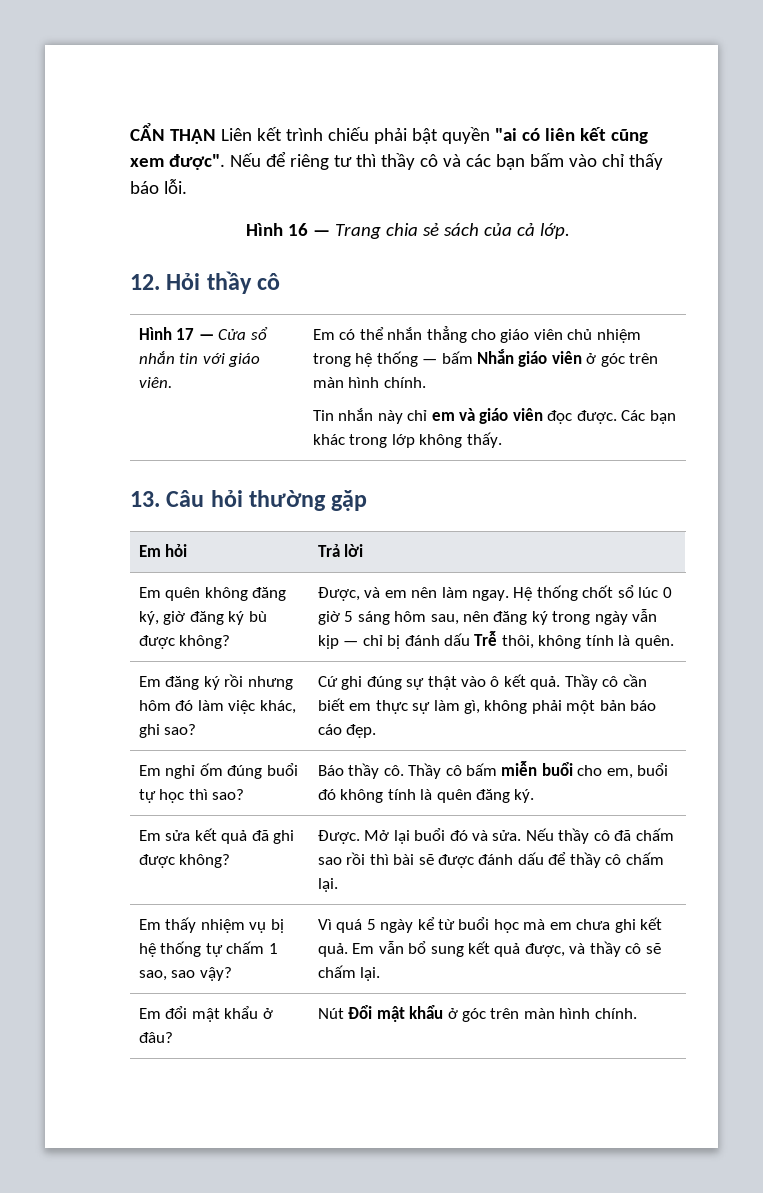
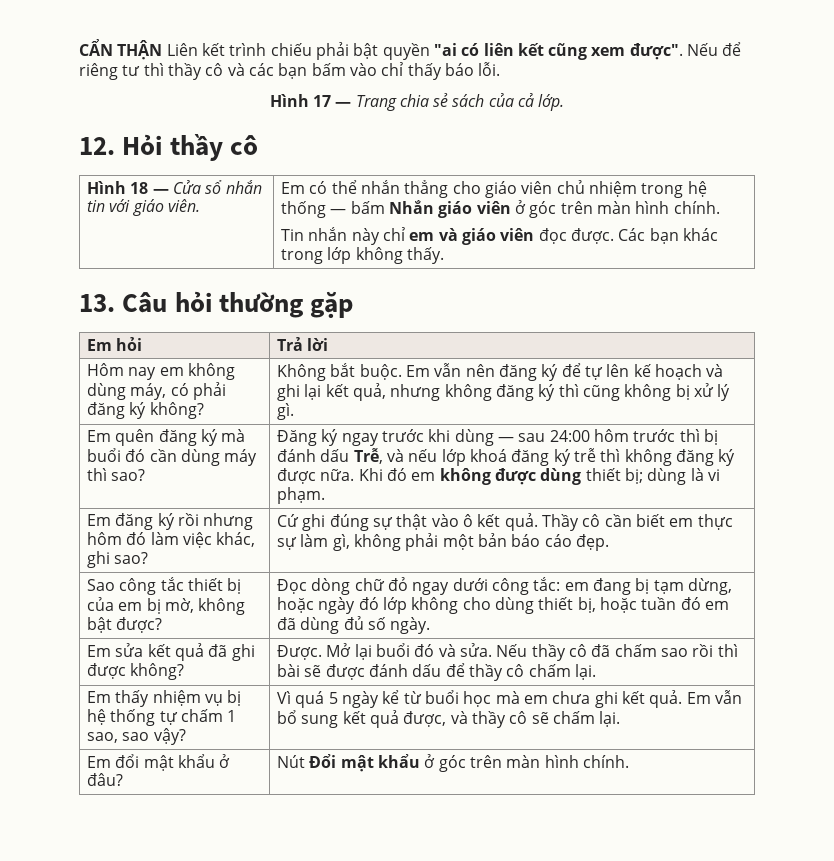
- Hình 16 — Trang chia sẻ sách của cả lớp.
+ Hình 17 — Trang chia sẻ sách của cả lớp.
- Hình 17 — Cửa sổ nhắn tin với giáo viên.
+ Hình 18 — Cửa sổ nhắn tin với giáo viên.
- Em quên không đăng ký, giờ đăng ký bù được không? | Được, và em nên làm ngay. Hệ thống chốt sổ lúc 0 giờ 5 sáng hôm sau, nên đăng ký trong ngày vẫn kịp — chỉ bị đánh dấu Trễ thôi, không tính là quên.
+ Hôm nay em không dùng máy, có phải đăng ký không? | Không bắt buộc. Em vẫn nên đăng ký để tự lên kế hoạch và ghi lại kết quả, nhưng không đăng ký thì cũng không bị xử lý gì.
+ Em quên đăng ký mà buổi đó cần dùng máy thì sao? | Đăng ký ngay trước khi dùng — sau 24:00 hôm trước thì bị đánh dấu Trễ, và nếu lớp khoá đăng ký trễ thì không đăng ký được nữa. Khi đó em không được dùng thiết bị; dùng là vi phạm.
- Em nghỉ ốm đúng buổi tự học thì sao? | Báo thầy cô. Thầy cô bấm miễn buổi cho em, buổi đó không tính là quên đăng ký.
+ Sao công tắc thiết bị của em bị mờ, không bật được? | Đọc dòng chữ đỏ ngay dưới công tắc: em đang bị tạm dừng, hoặc ngày đó lớp không cho dùng thiết bị, hoặc tuần đó em đã dùng đủ số ngày.

